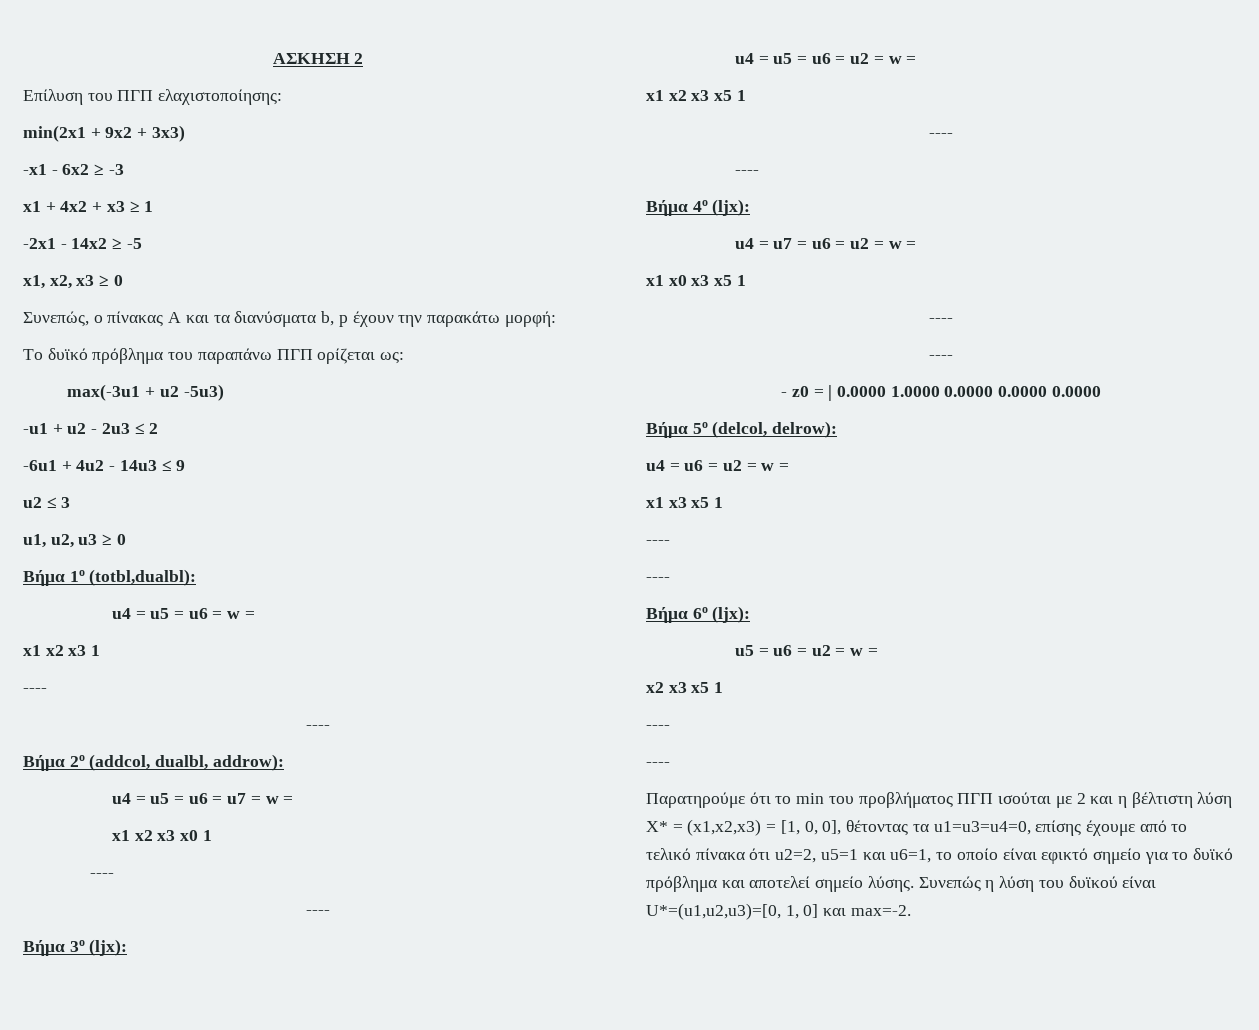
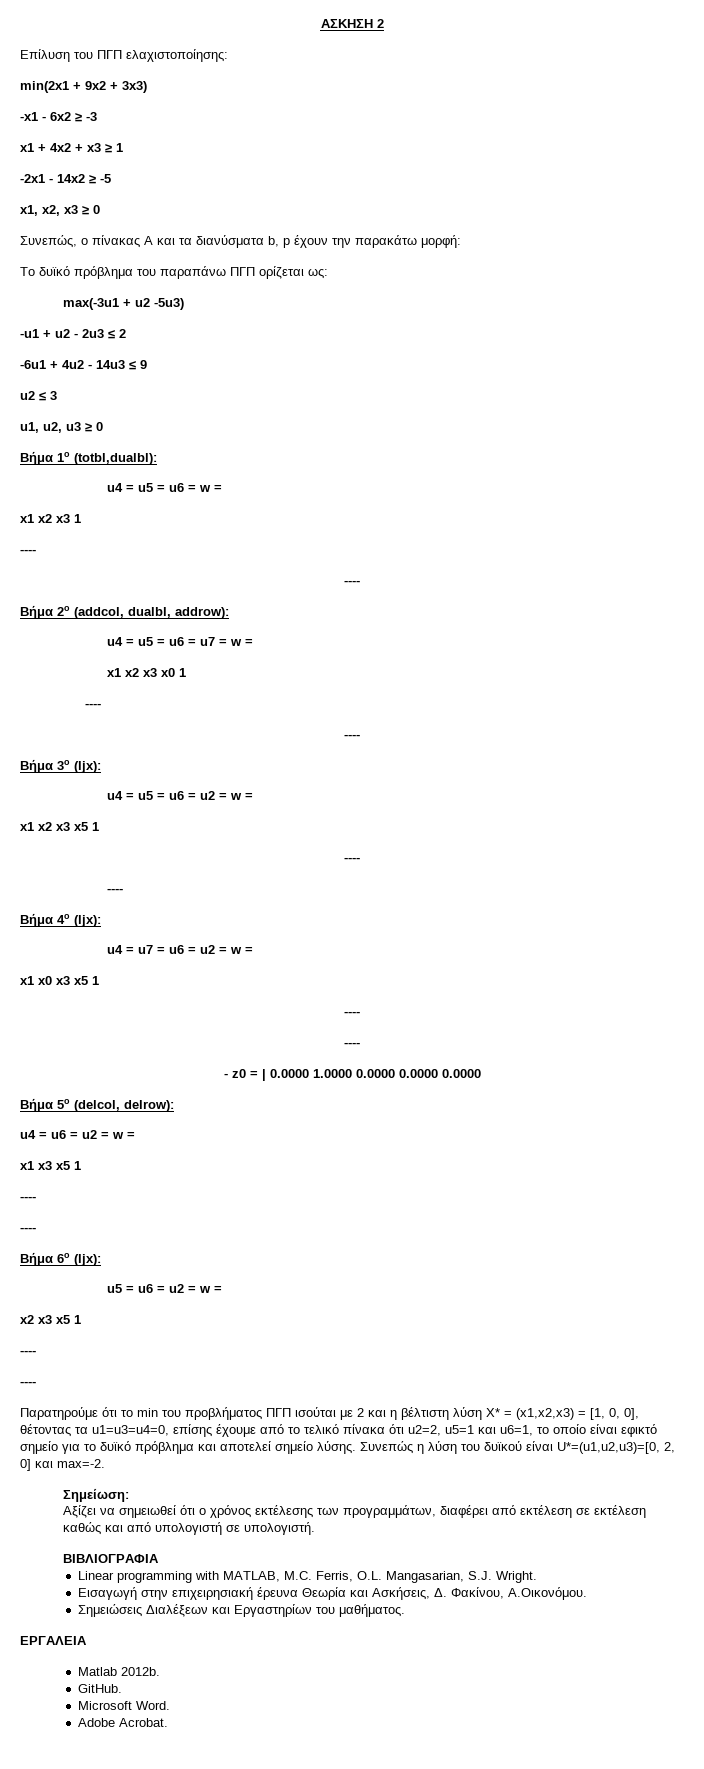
- Συνεπώς η λύση του δυϊκού είναι U*=(u1,u2,u3)=[0, 1, 0] και max=-2.
+ Συνεπώς η λύση του δυϊκού είναι U*=(u1,u2,u3)=[0, 2, 0] και max=-2.
+ Σημείωση:
+ Αξίζει να σημειωθεί ότι ο χρόνος εκτέλεσης των προγραμμάτων, διαφέρει από εκτέλεση σε εκτέλεση καθώς και από υπολογιστή σε υπολογιστή.
+ ΒΙΒΛΙΟΓΡΑΦΙΑ
+ Linear programming with MATLAB, M.C. Ferris, O.L. Mangasarian, S.J. Wright.
+ Εισαγωγή στην επιχειρησιακή έρευνα Θεωρία και Ασκήσεις, Δ. Φακίνου, Α.Οικονόμου.
+ Σημειώσεις Διαλέξεων και Εργαστηρίων του μαθήματος.
+ ΕΡΓΑΛΕΙΑ
+ Matlab 2012b.
+ GitHub.
+ Microsoft Word.
+ Adobe Acrobat.

